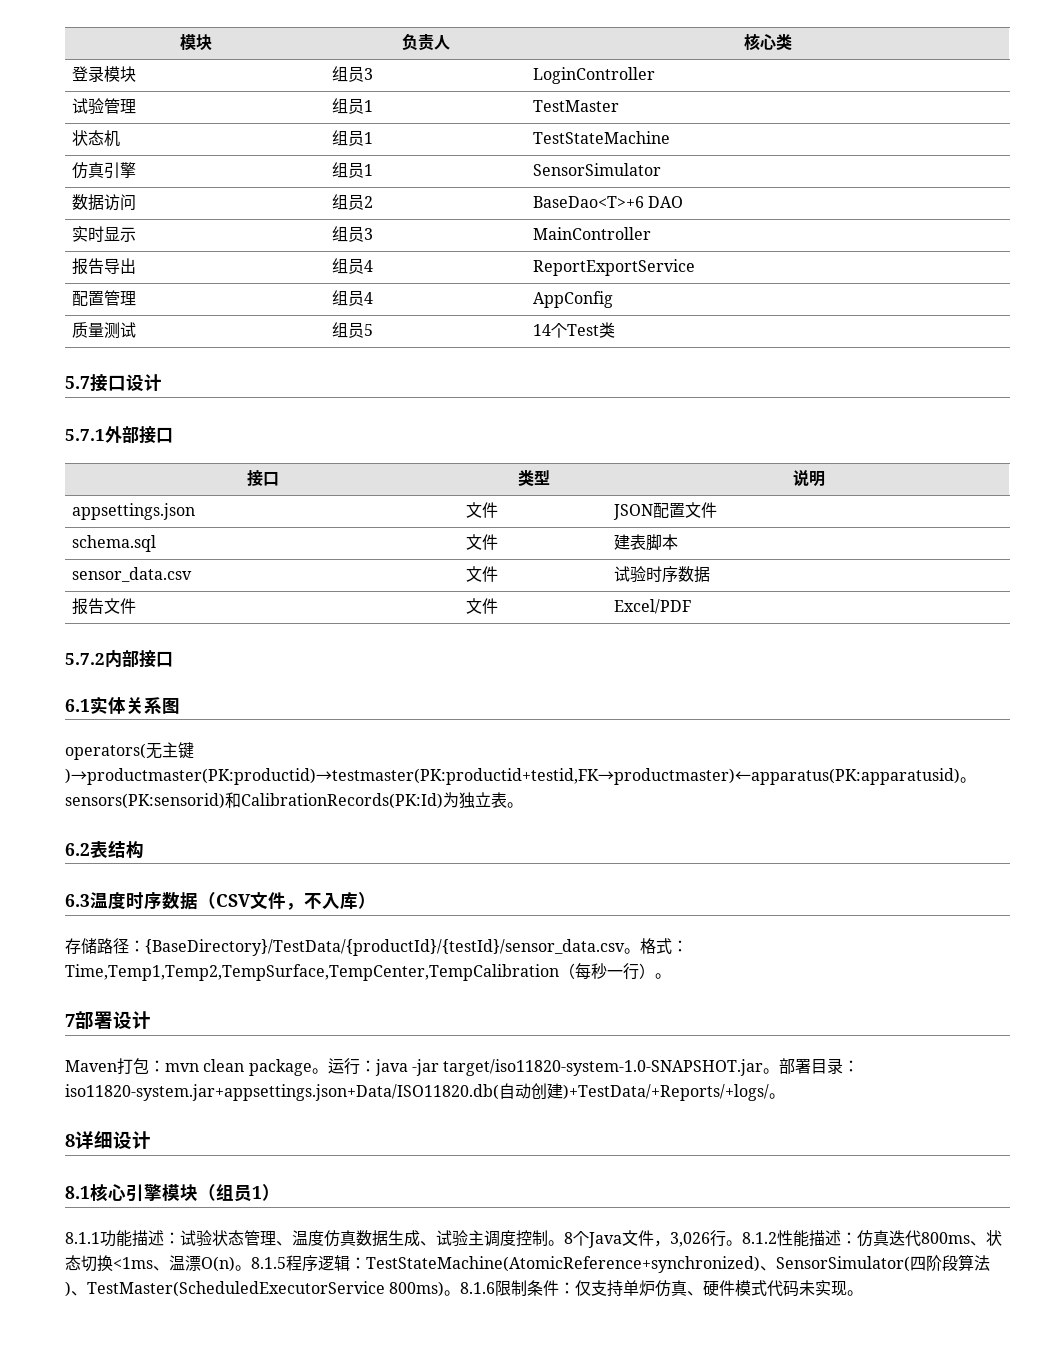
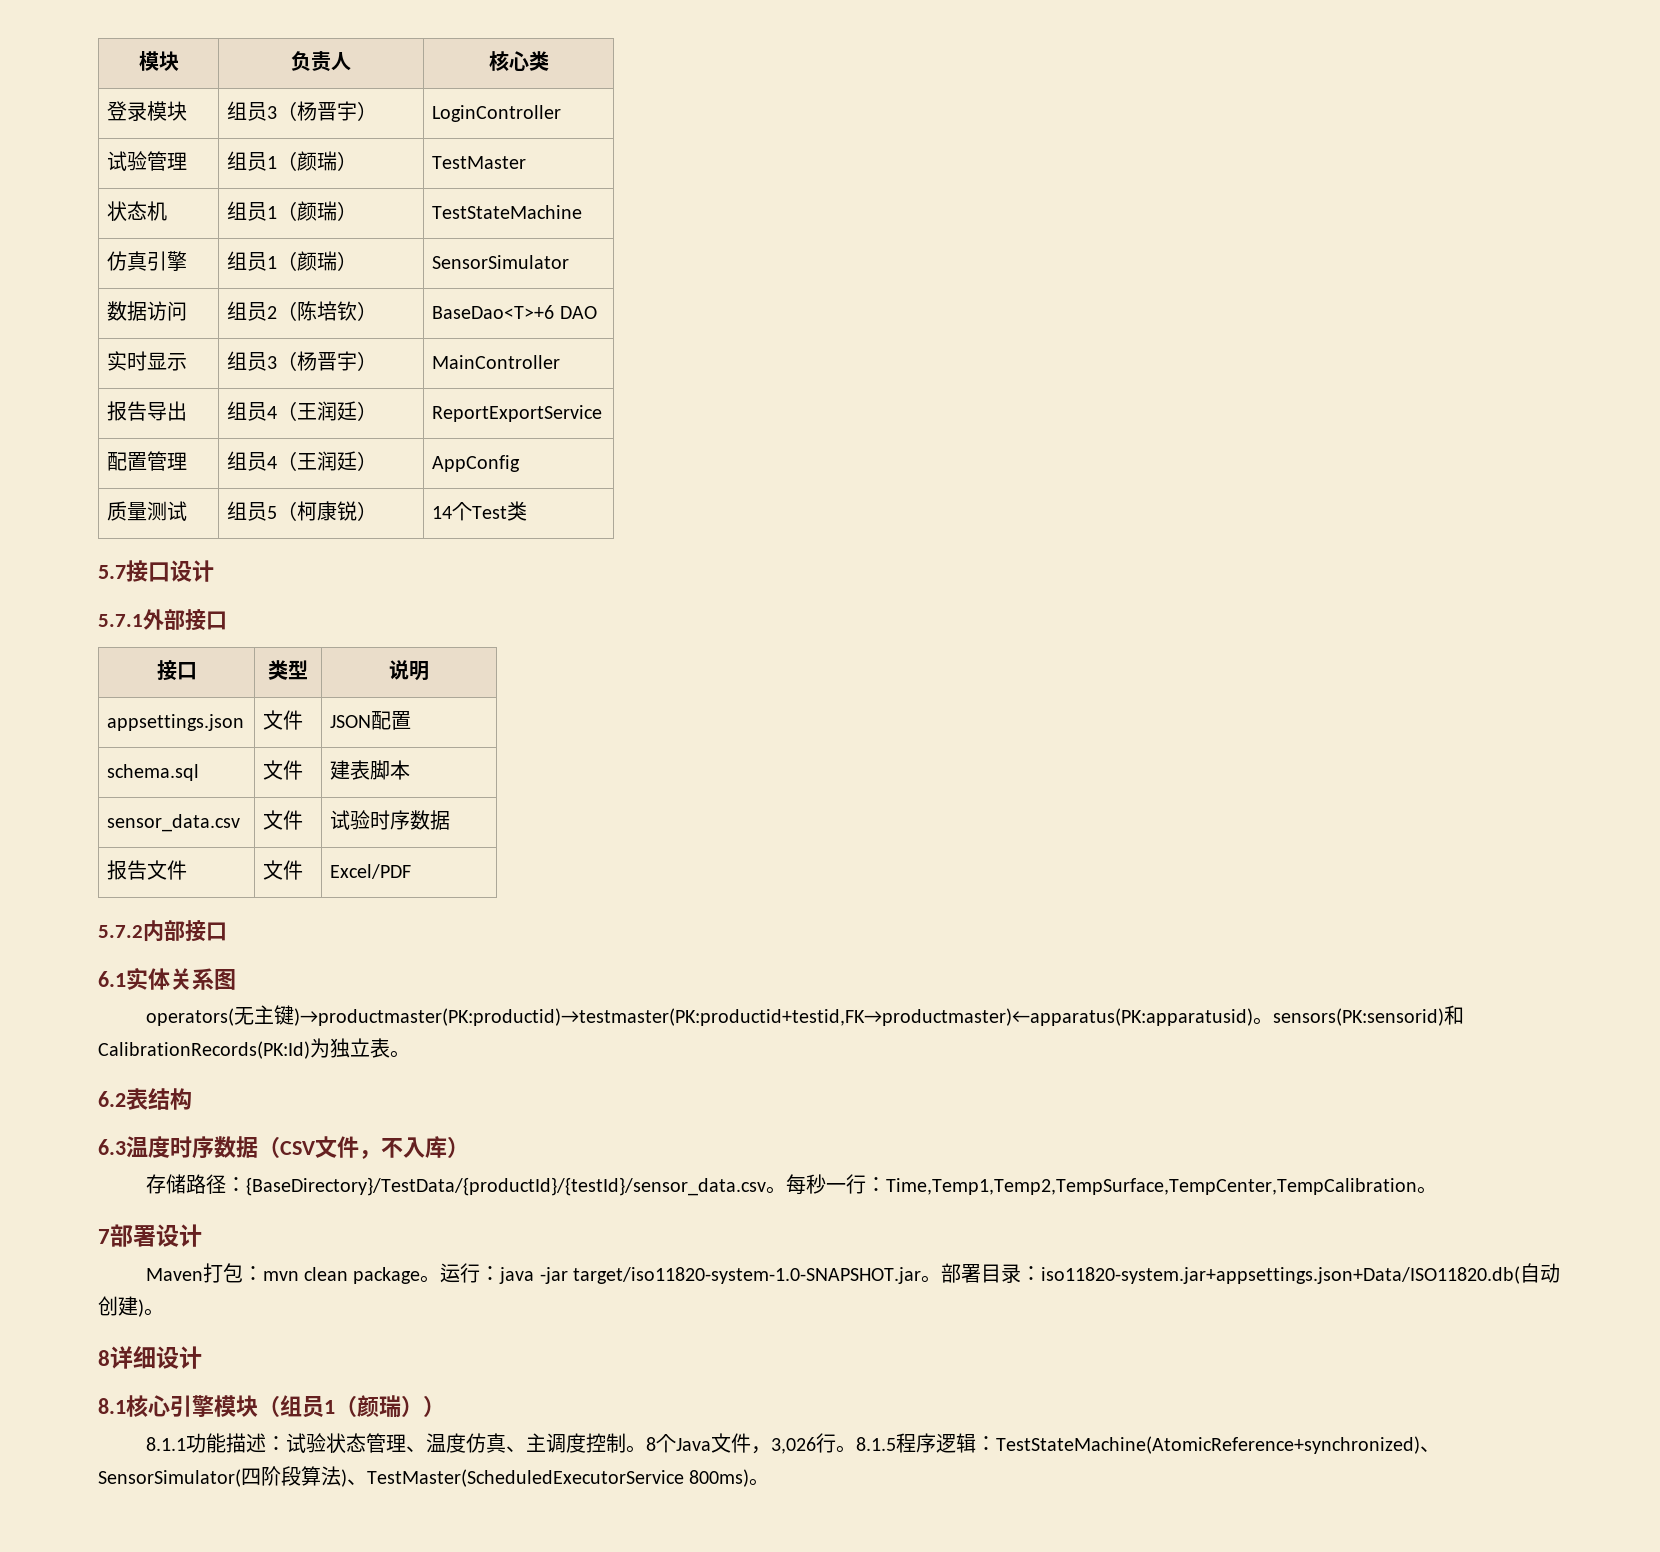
- 登录模块 | 组员3 | LoginController
+ 登录模块 | 组员3（杨晋宇） | LoginController
- 试验管理 | 组员1 | TestMaster
+ 试验管理 | 组员1（颜瑞） | TestMaster
- 状态机 | 组员1 | TestStateMachine
+ 状态机 | 组员1（颜瑞） | TestStateMachine
- 仿真引擎 | 组员1 | SensorSimulator
+ 仿真引擎 | 组员1（颜瑞） | SensorSimulator
- 数据访问 | 组员2 | BaseDao<T>+6 DAO
+ 数据访问 | 组员2（陈培钦） | BaseDao<T>+6 DAO
- 实时显示 | 组员3 | MainController
+ 实时显示 | 组员3（杨晋宇） | MainController
- 报告导出 | 组员4 | ReportExportService
+ 报告导出 | 组员4（王润廷） | ReportExportService
- 配置管理 | 组员4 | AppConfig
+ 配置管理 | 组员4（王润廷） | AppConfig
- 质量测试 | 组员5 | 14个Test类
+ 质量测试 | 组员5（柯康锐） | 14个Test类
- appsettings.json | 文件 | JSON配置文件
+ appsettings.json | 文件 | JSON配置
- 格式：Time,Temp1,Temp2,TempSurface,TempCenter,TempCalibration（每秒一行）。
+ 每秒一行：Time,Temp1,Temp2,TempSurface,TempCenter,TempCalibration。
- 部署目录：iso11820-system.jar+appsettings.json+Data/ISO11820.db(自动创建)+TestData/+Reports/+logs/。
+ 部署目录：iso11820-system.jar+appsettings.json+Data/ISO11820.db(自动创建)。
- 8.1核心引擎模块（组员1）
+ 8.1核心引擎模块（组员1（颜瑞））
- 8.1.1功能描述：试验状态管理、温度仿真数据生成、试验主调度控制。
+ 8.1.1功能描述：试验状态管理、温度仿真、主调度控制。
- 8.1.2性能描述：仿真迭代800ms、状态切换<1ms、温漂O(n)。
- 8.1.6限制条件：仅支持单炉仿真、硬件模式代码未实现。

